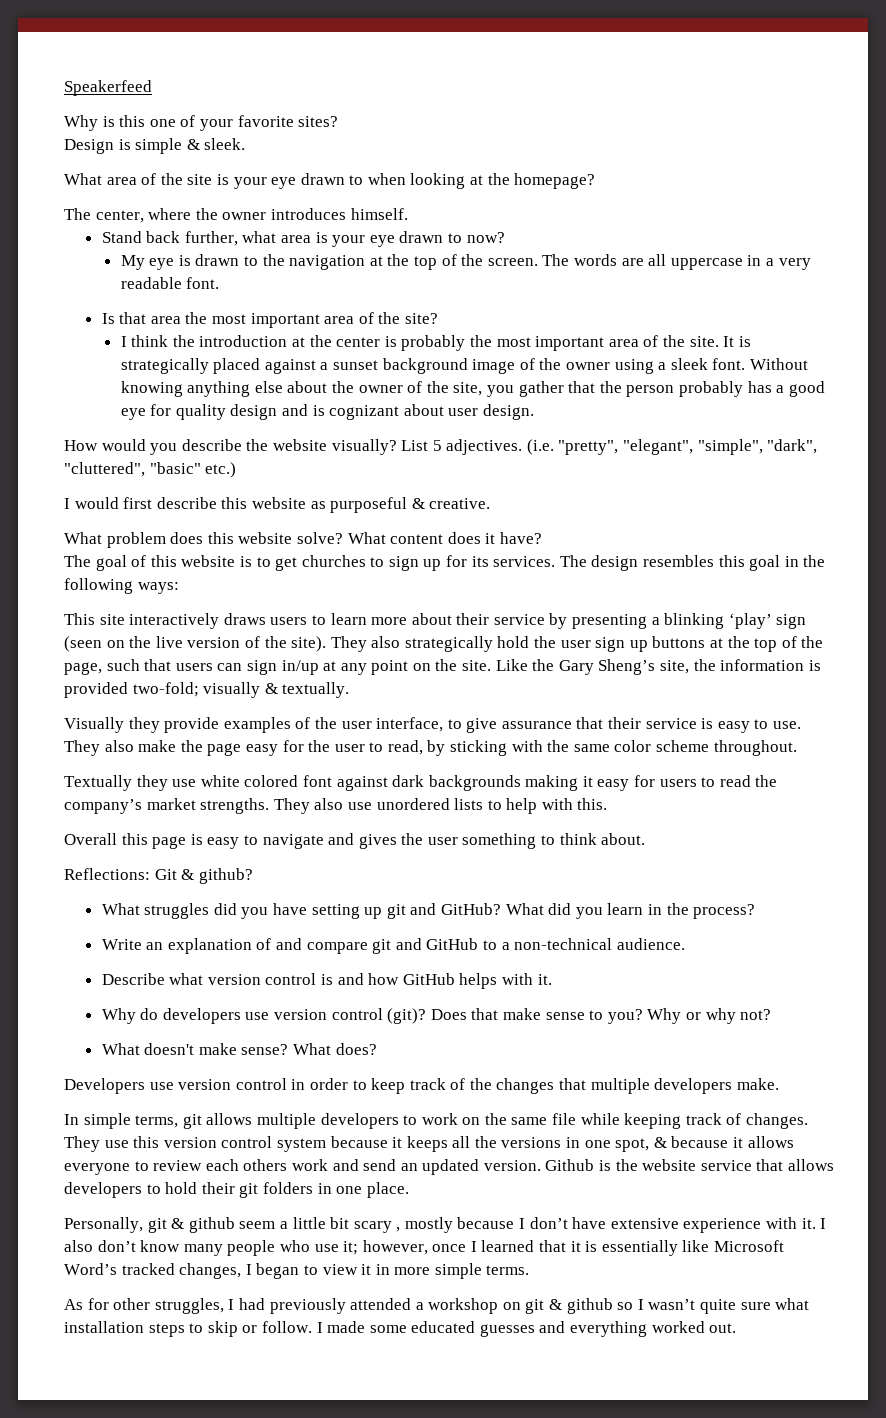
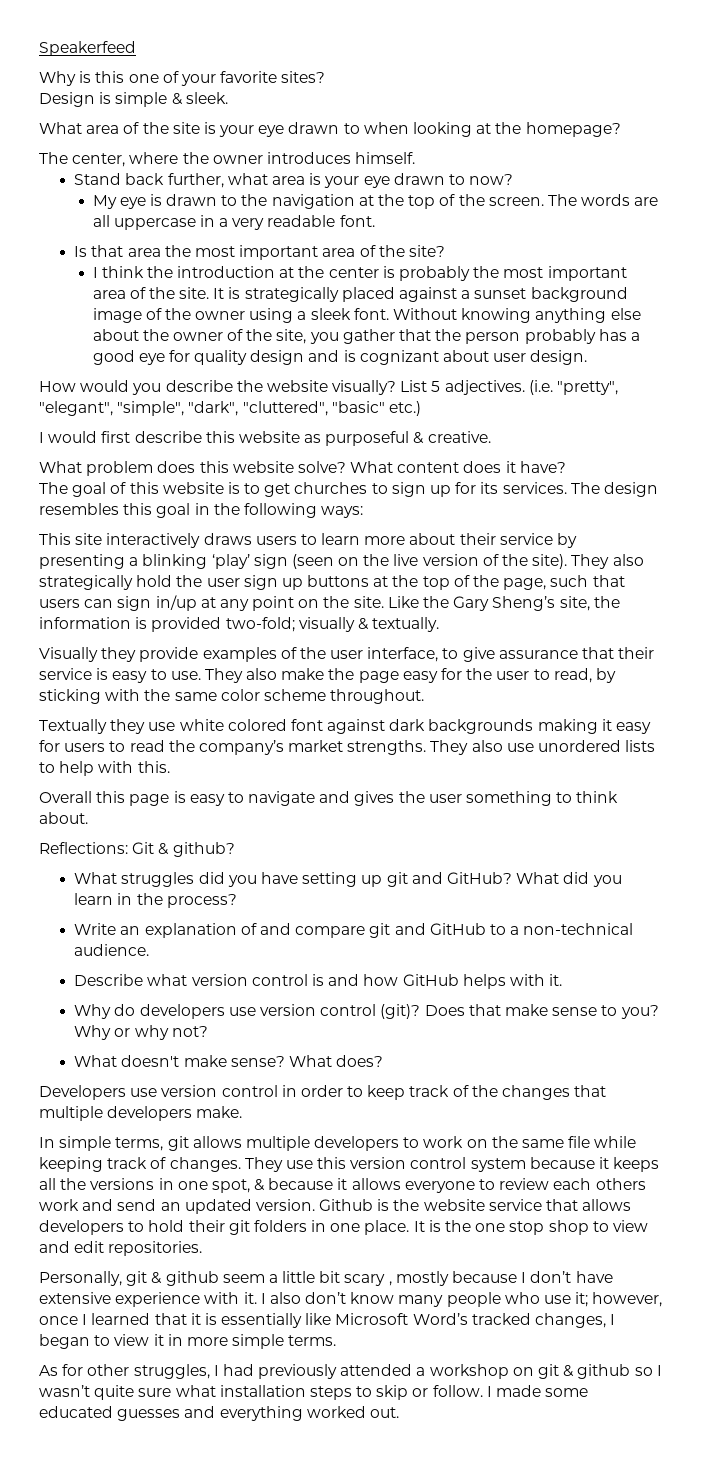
+ It is the one stop shop to view and edit repositories.

